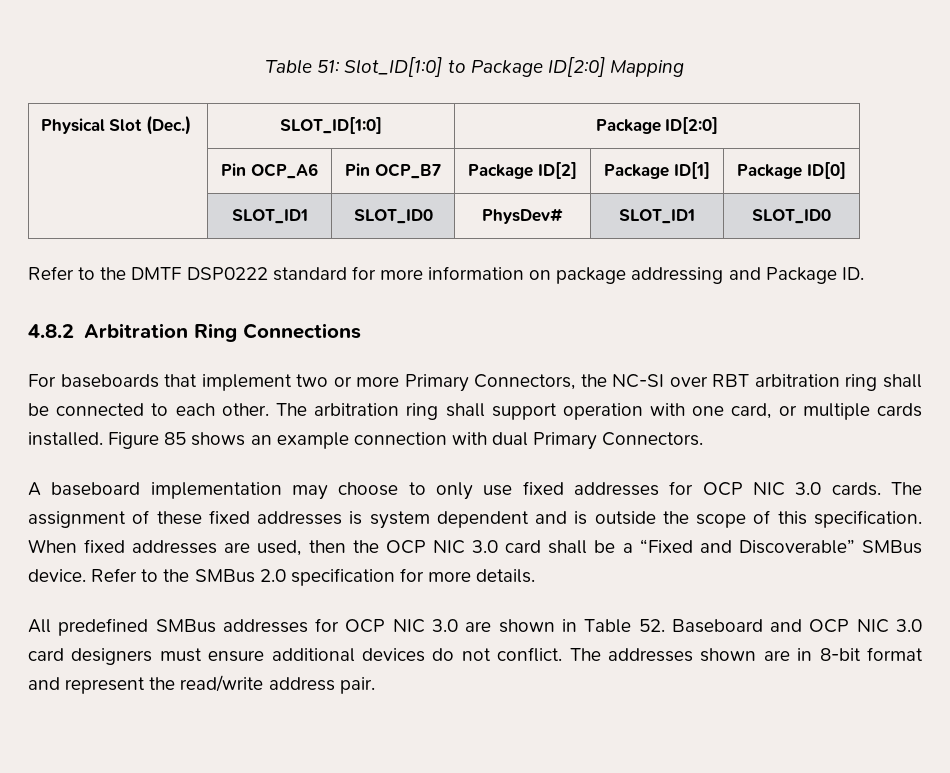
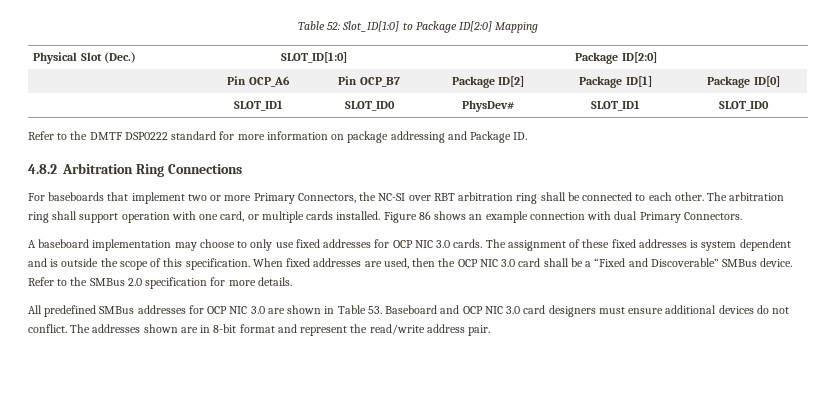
- Table 51: Slot_ID[1:0] to Package ID[2:0] Mapping
+ Table 52: Slot_ID[1:0] to Package ID[2:0] Mapping
- Figure 85 shows an example connection with dual Primary Connectors.
+ Figure 86 shows an example connection with dual Primary Connectors.
- All predefined SMBus addresses for OCP NIC 3.0 are shown in Table 52. Baseboard and OCP NIC 3.0 card designers must ensure additional devices do not conflict.
+ All predefined SMBus addresses for OCP NIC 3.0 are shown in Table 53. Baseboard and OCP NIC 3.0 card designers must ensure additional devices do not conflict.

